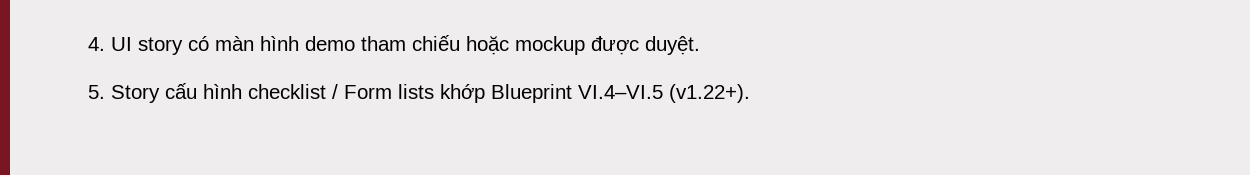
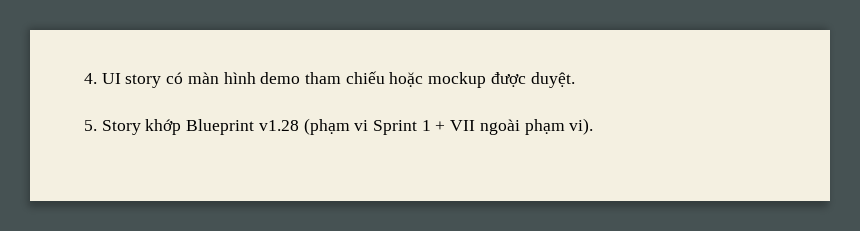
- 5. Story cấu hình checklist / Form lists khớp Blueprint VI.4–VI.5 (v1.22+).
+ 5. Story khớp Blueprint v1.28 (phạm vi Sprint 1 + VII ngoài phạm vi).

